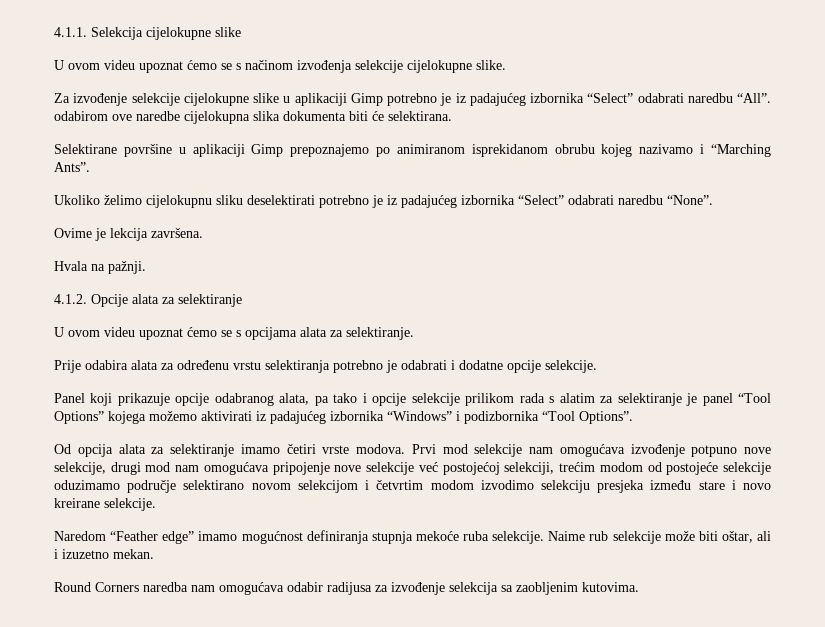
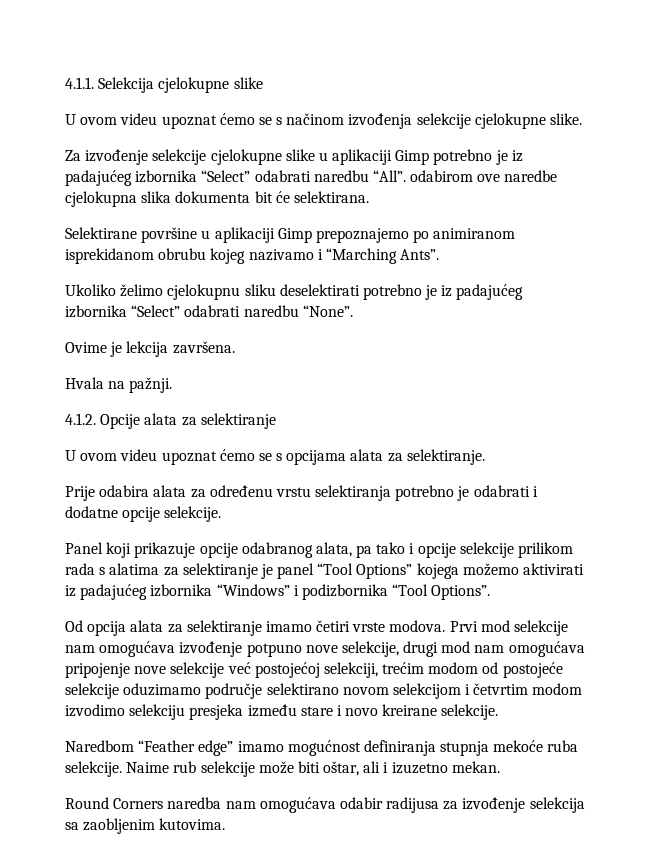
- 4.1.1. Selekcija cijelokupne slike
+ 4.1.1. Selekcija cjelokupne slike
- U ovom videu upoznat ćemo se s načinom izvođenja selekcije cijelokupne slike.
+ U ovom videu upoznat ćemo se s načinom izvođenja selekcije cjelokupne slike.
- Za izvođenje selekcije cijelokupne slike u aplikaciji Gimp potrebno je iz padajućeg izbornika “Select” odabrati naredbu “All”. odabirom ove naredbe cijelokupna slika dokumenta biti će selektirana.
+ Za izvođenje selekcije cjelokupne slike u aplikaciji Gimp potrebno je iz padajućeg izbornika “Select” odabrati naredbu “All”. odabirom ove naredbe cjelokupna slika dokumenta bit će selektirana.
- Ukoliko želimo cijelokupnu sliku deselektirati potrebno je iz padajućeg izbornika “Select” odabrati naredbu “None”.
+ Ukoliko želimo cjelokupnu sliku deselektirati potrebno je iz padajućeg izbornika “Select” odabrati naredbu “None”.
- Panel koji prikazuje opcije odabranog alata, pa tako i opcije selekcije prilikom rada s alatim za selektiranje je panel “Tool Options” kojega možemo aktivirati iz padajućeg izbornika “Windows” i podizbornika “Tool Options”.
+ Panel koji prikazuje opcije odabranog alata, pa tako i opcije selekcije prilikom rada s alatima za selektiranje je panel “Tool Options” kojega možemo aktivirati iz padajućeg izbornika “Windows” i podizbornika “Tool Options”.
- Naredom “Feather edge” imamo mogućnost definiranja stupnja mekoće ruba selekcije.
+ Naredbom “Feather edge” imamo mogućnost definiranja stupnja mekoće ruba selekcije.

